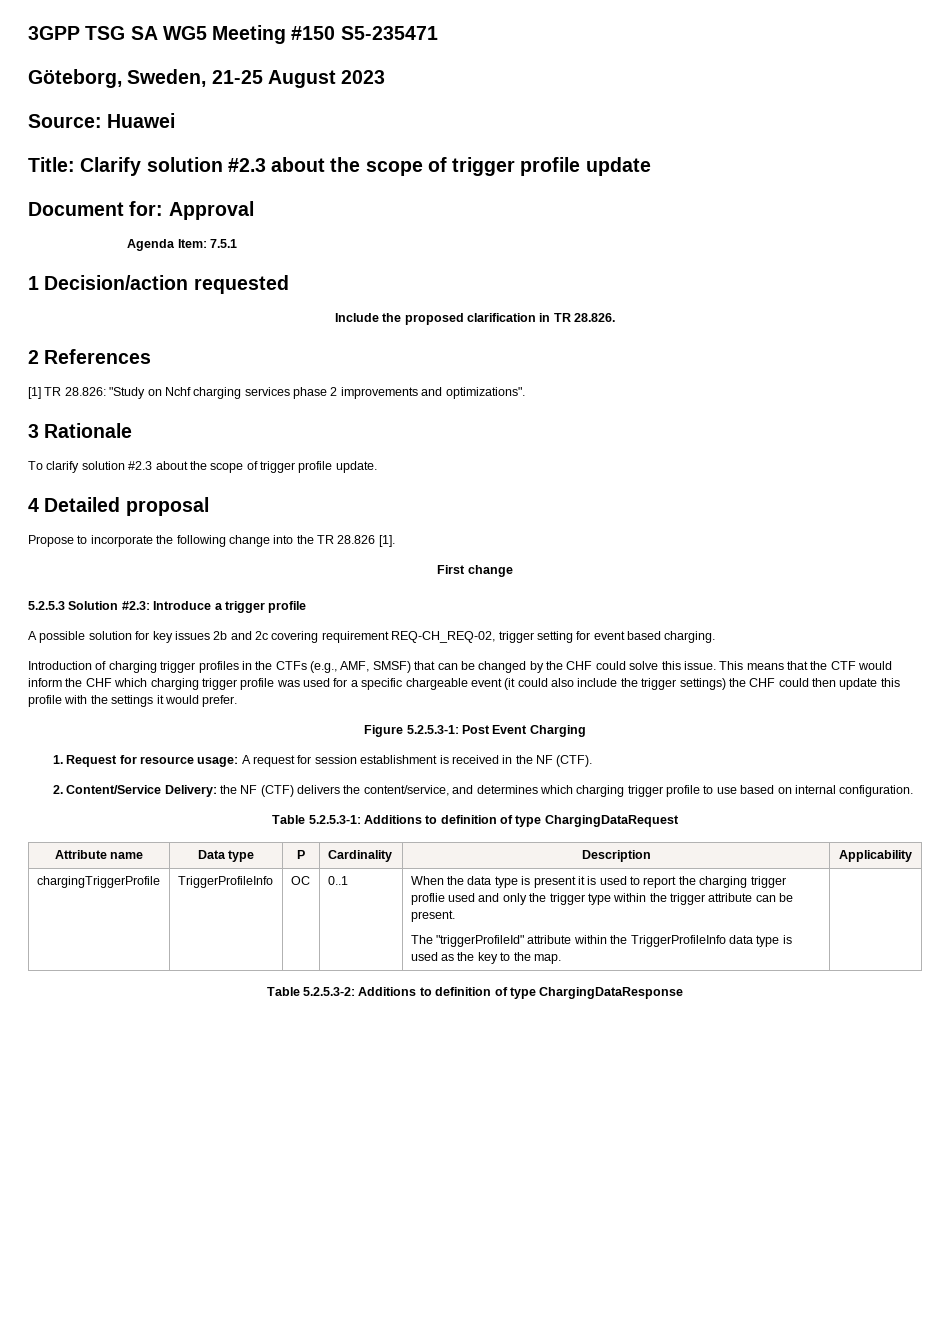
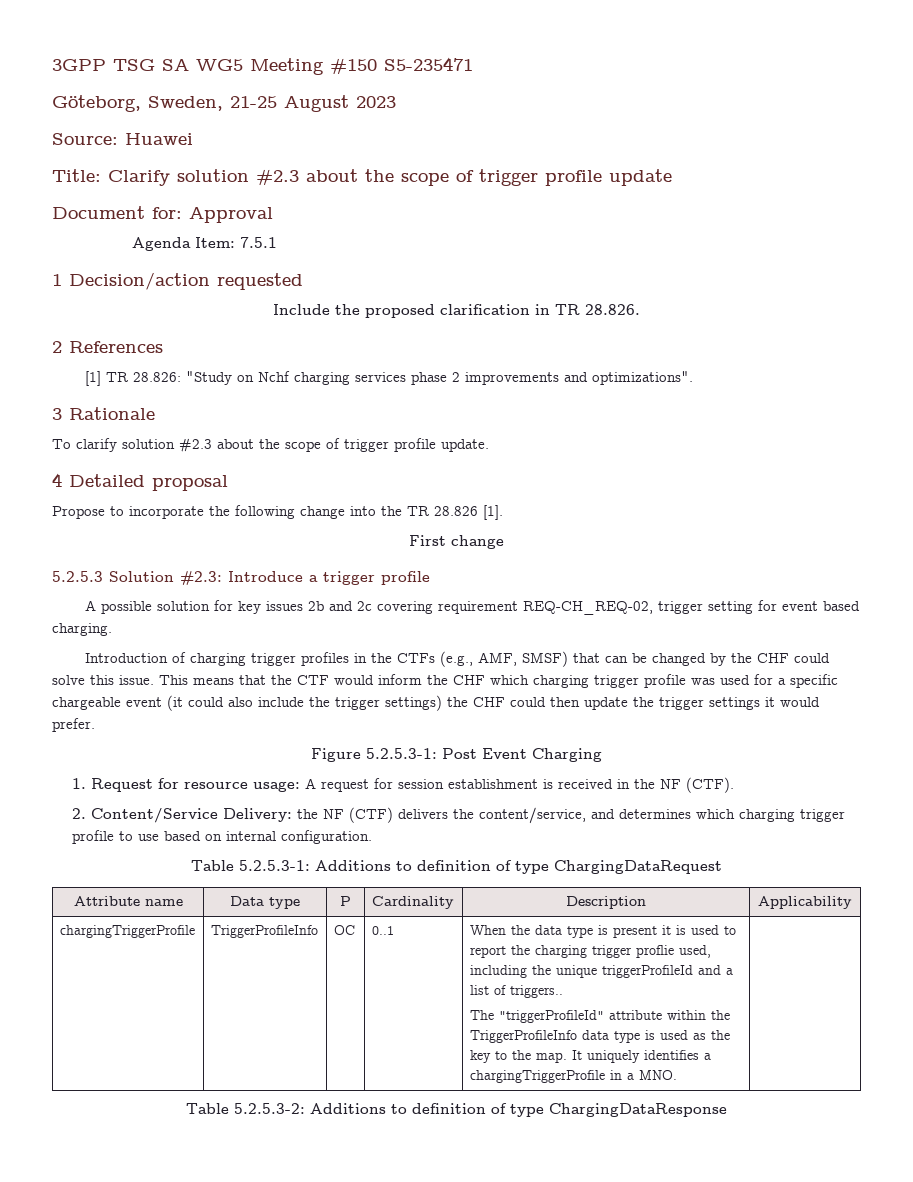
- This means that the CTF would inform the CHF which charging trigger profile was used for a specific chargeable event (it could also include the trigger settings) the CHF could then update this profile with the settings it would prefer.
+ This means that the CTF would inform the CHF which charging trigger profile was used for a specific chargeable event (it could also include the trigger settings) the CHF could then update the trigger settings it would prefer.
- When the data type is present it is used to report the charging trigger proflie used and only the trigger type within the trigger attribute can be present.
+ When the data type is present it is used to report the charging trigger proflie used, including the unique triggerProfileId and a list of triggers..
+ It uniquely identifies a chargingTriggerProfile in a MNO.

